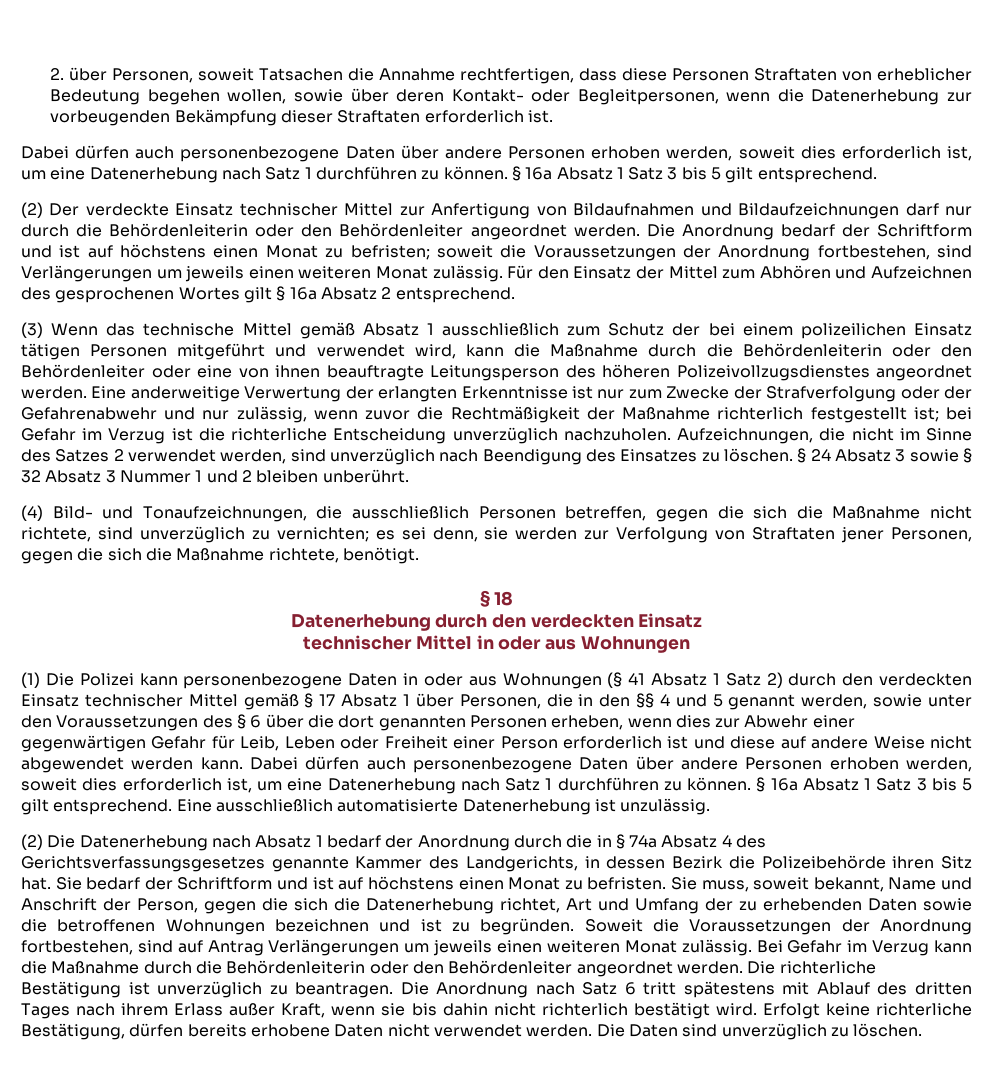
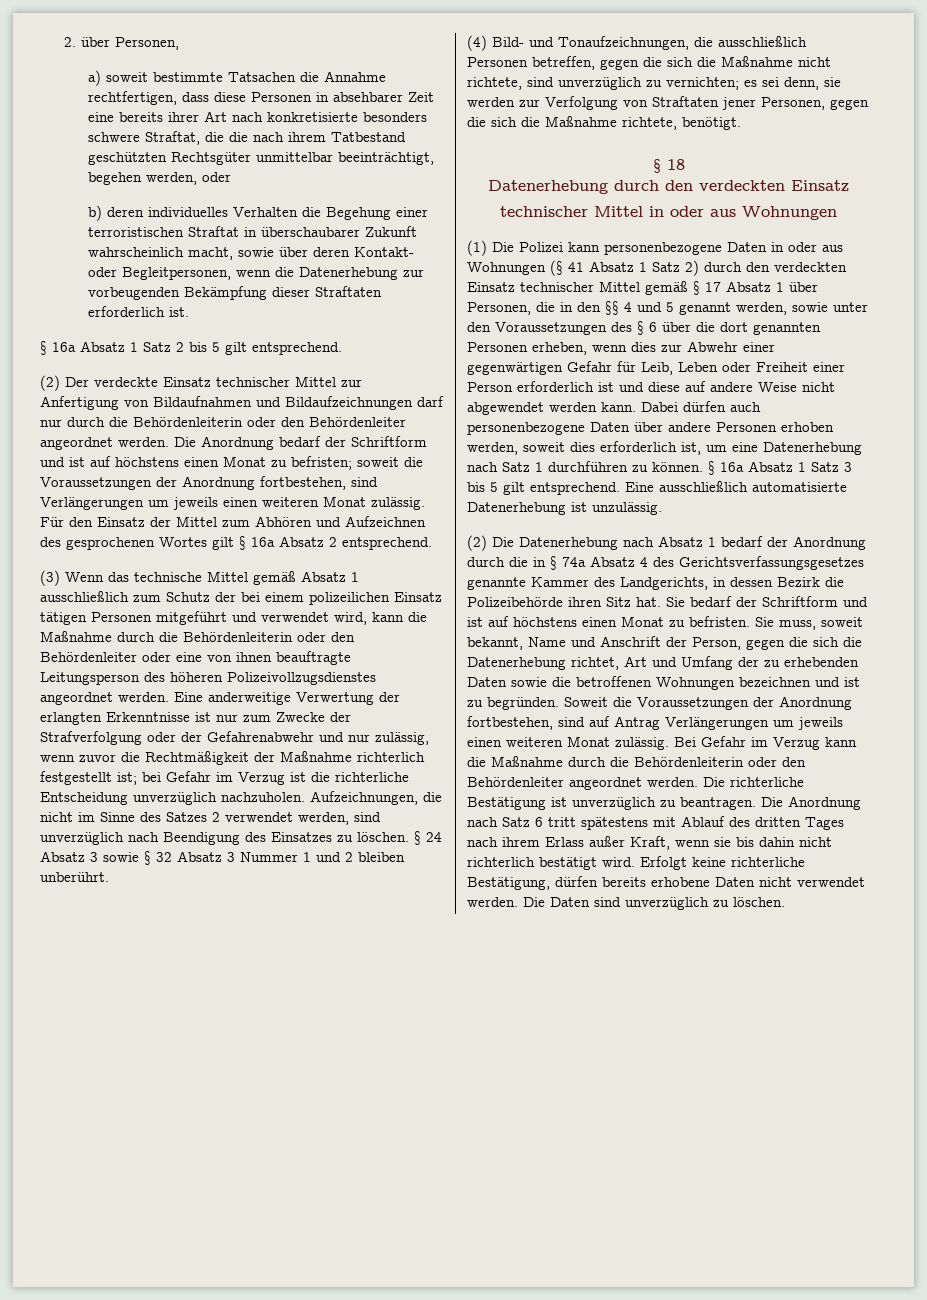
- 2. über Personen, soweit Tatsachen die Annahme rechtfertigen, dass diese Personen Straftaten von erheblicher Bedeutung begehen wollen, sowie über deren Kontakt- oder Begleitpersonen, wenn die Datenerhebung zur vorbeugenden Bekämpfung dieser Straftaten erforderlich ist.
- Dabei dürfen auch personenbezogene Daten über andere Personen erhoben werden, soweit dies erforderlich ist, um eine Datenerhebung nach Satz 1 durchführen zu können. § 16a Absatz 1 Satz 3 bis 5 gilt entsprechend.
+ 2. über Personen,
+ a) soweit bestimmte Tatsachen die Annahme rechtfertigen, dass diese Personen in absehbarer Zeit eine bereits ihrer Art nach konkretisierte besonders schwere Straftat, die die nach ihrem Tatbestand geschützten Rechtsgüter unmittelbar beeinträchtigt, begehen werden, oder
+ b) deren individuelles Verhalten die Begehung einer terroristischen Straftat in überschaubarer Zukunft wahrscheinlich macht, sowie über deren Kontakt- oder Begleitpersonen, wenn die Datenerhebung zur vorbeugenden Bekämpfung dieser Straftaten erforderlich ist.
+ § 16a Absatz 1 Satz 2 bis 5 gilt entsprechend.

